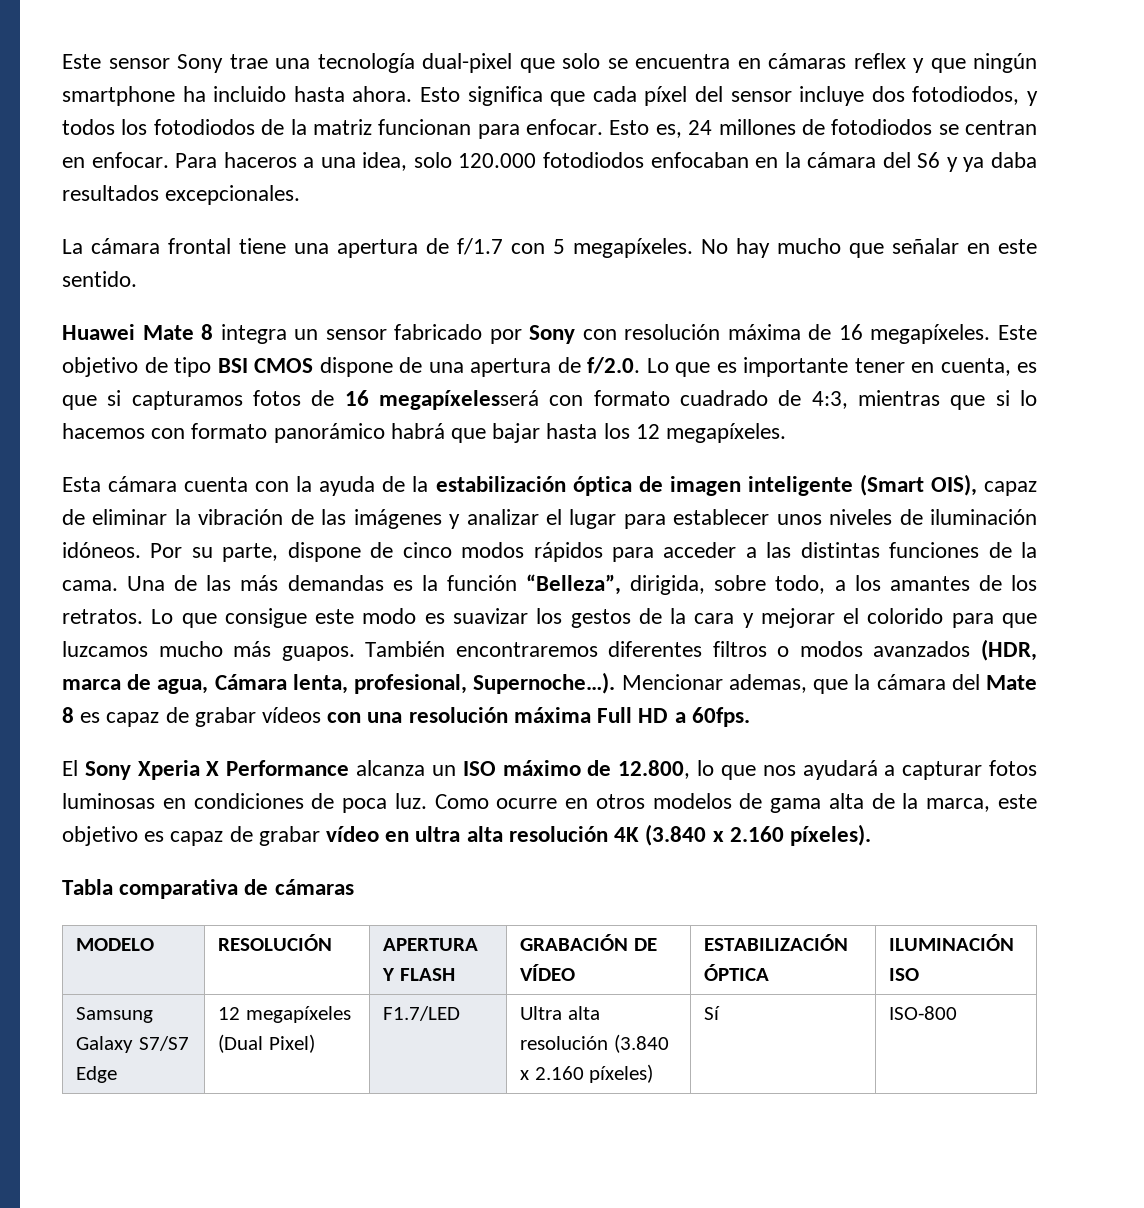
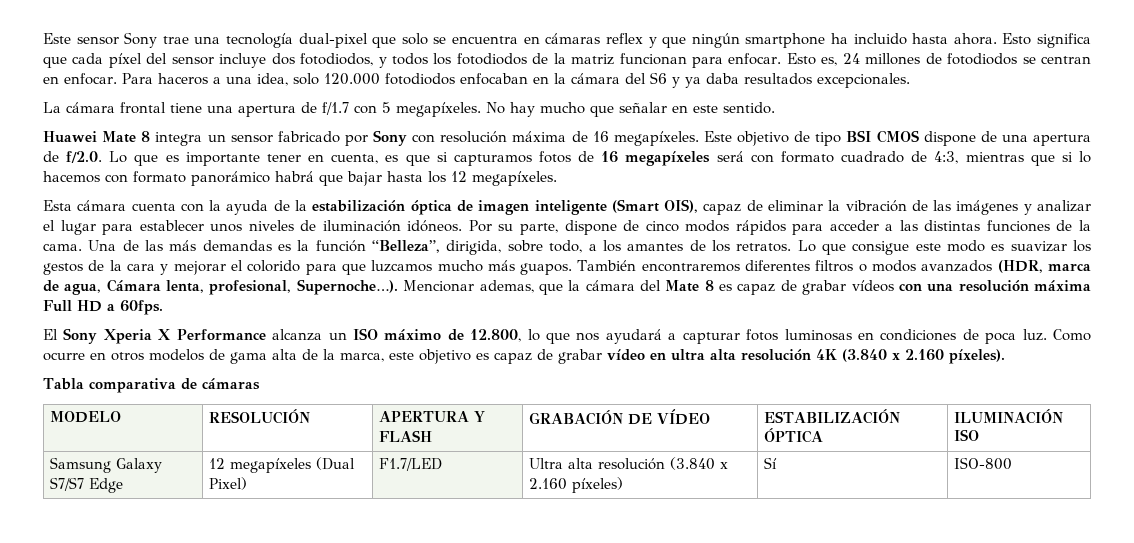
- Este objetivo de tipo BSI CMOS dispone de una apertura de f/2.0. Lo que es importante tener en cuenta, es que si capturamos fotos de 16 megapíxelesserá con formato cuadrado de 4:3, mientras que si lo hacemos con formato panorámico habrá que bajar hasta los 12 megapíxeles.
+ Este objetivo de tipo BSI CMOS dispone de una apertura de f/2.0. Lo que es importante tener en cuenta, es que si capturamos fotos de 16 megapíxeles será con formato cuadrado de 4:3, mientras que si lo hacemos con formato panorámico habrá que bajar hasta los 12 megapíxeles.

